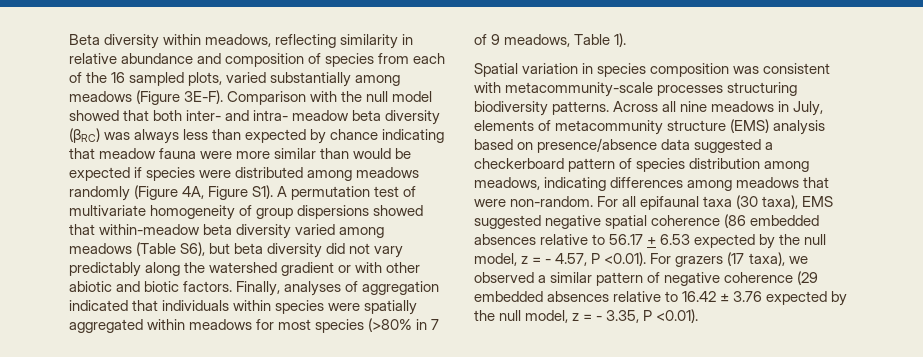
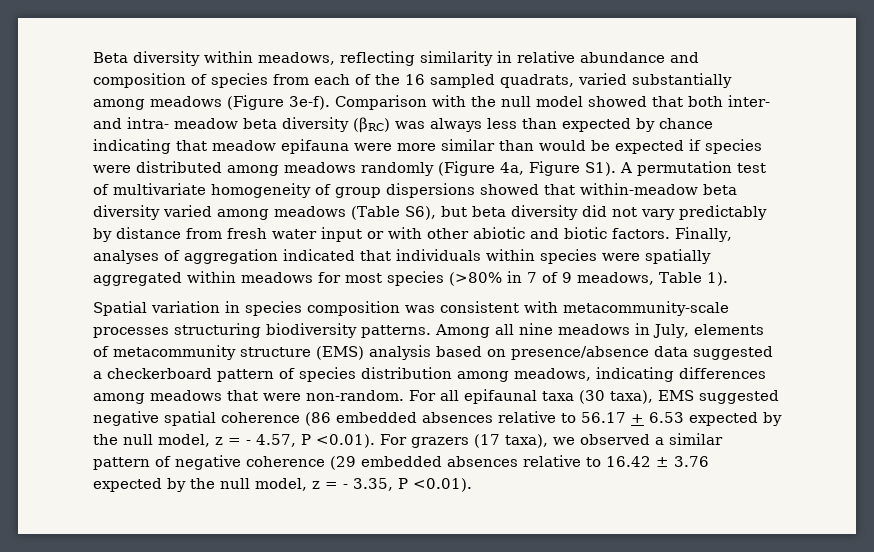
- Beta diversity within meadows, reflecting similarity in relative abundance and composition of species from each of the 16 sampled plots, varied substantially among meadows (Figure 3E-F).
+ Beta diversity within meadows, reflecting similarity in relative abundance and composition of species from each of the 16 sampled quadrats, varied substantially among meadows (Figure 3e-f).
- Comparison with the null model showed that both inter- and intra- meadow beta diversity (βRC) was always less than expected by chance indicating that meadow fauna were more similar than would be expected if species were distributed among meadows randomly (Figure 4A, Figure S1). A permutation test of multivariate homogeneity of group dispersions showed that within-meadow beta diversity varied among meadows (Table S6), but beta diversity did not vary predictably along the watershed gradient or with other abiotic and biotic factors.
+ Comparison with the null model showed that both inter- and intra- meadow beta diversity (βRC) was always less than expected by chance indicating that meadow epifauna were more similar than would be expected if species were distributed among meadows randomly (Figure 4a, Figure S1). A permutation test of multivariate homogeneity of group dispersions showed that within-meadow beta diversity varied among meadows (Table S6), but beta diversity did not vary predictably by distance from fresh water input or with other abiotic and biotic factors.
- Across all nine meadows in July, elements of metacommunity structure (EMS) analysis based on presence/absence data suggested a checkerboard pattern of species distribution among meadows, indicating differences among meadows that were non-random.
+ Among all nine meadows in July, elements of metacommunity structure (EMS) analysis based on presence/absence data suggested a checkerboard pattern of species distribution among meadows, indicating differences among meadows that were non-random.

